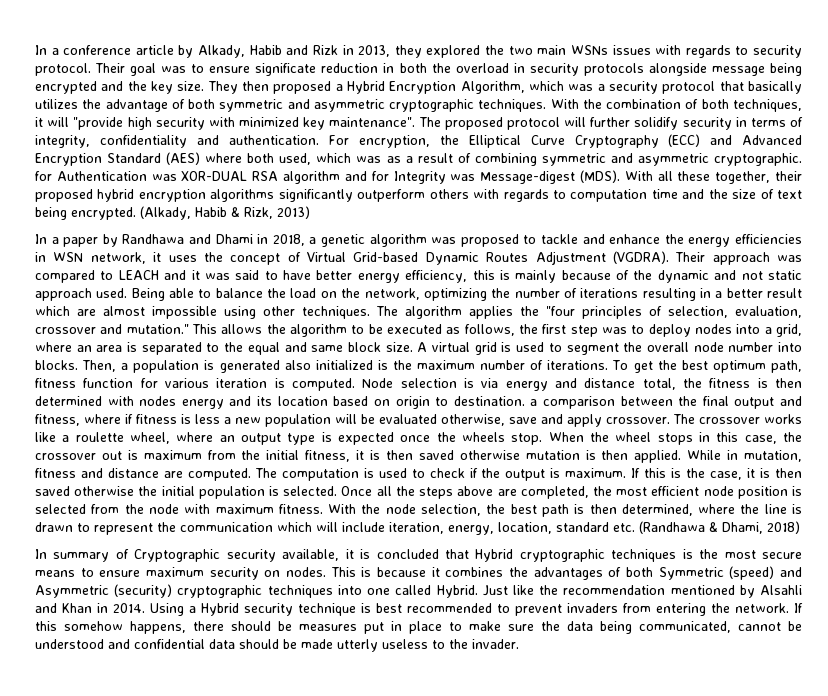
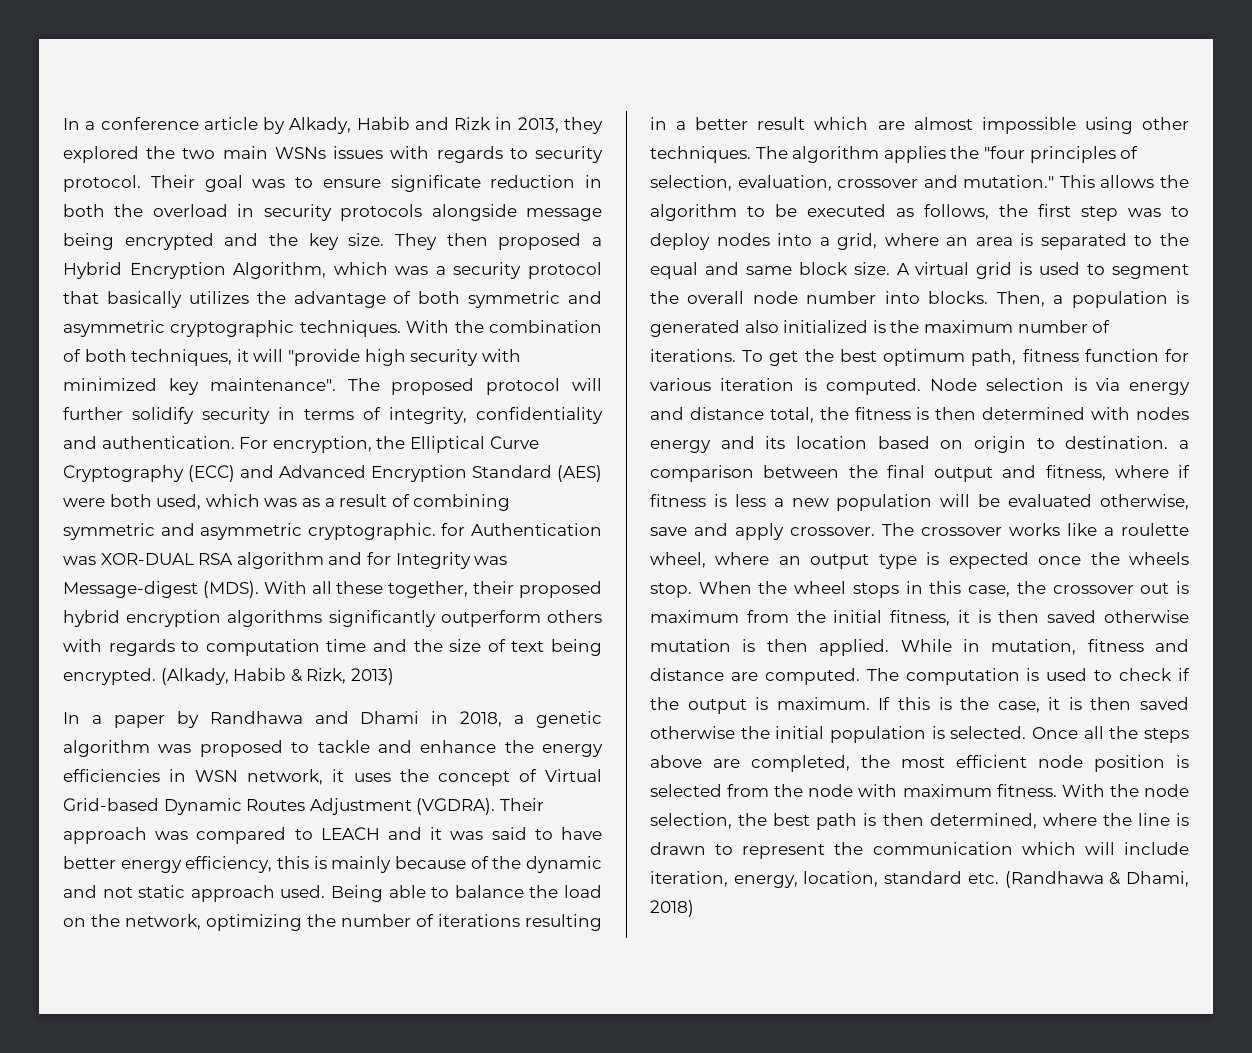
- For encryption, the Elliptical Curve Cryptography (ECC) and Advanced Encryption Standard (AES) where both used, which was as a result of combining symmetric and asymmetric cryptographic. for Authentication was XOR-DUAL RSA algorithm and for Integrity was Message-digest (MDS).
+ For encryption, the Elliptical Curve Cryptography (ECC) and Advanced Encryption Standard (AES) were both used, which was as a result of combining symmetric and asymmetric cryptographic. for Authentication was XOR-DUAL RSA algorithm and for Integrity was Message-digest (MDS).
- In summary of Cryptographic security available, it is concluded that Hybrid cryptographic techniques is the most secure means to ensure maximum security on nodes. This is because it combines the advantages of both Symmetric (speed) and Asymmetric (security) cryptographic techniques into one called Hybrid. Just like the recommendation mentioned by Alsahli and Khan in 2014. Using a Hybrid security technique is best recommended to prevent invaders from entering the network. If this somehow happens, there should be measures put in place to make sure the data being communicated, cannot be understood and confidential data should be made utterly useless to the invader.

